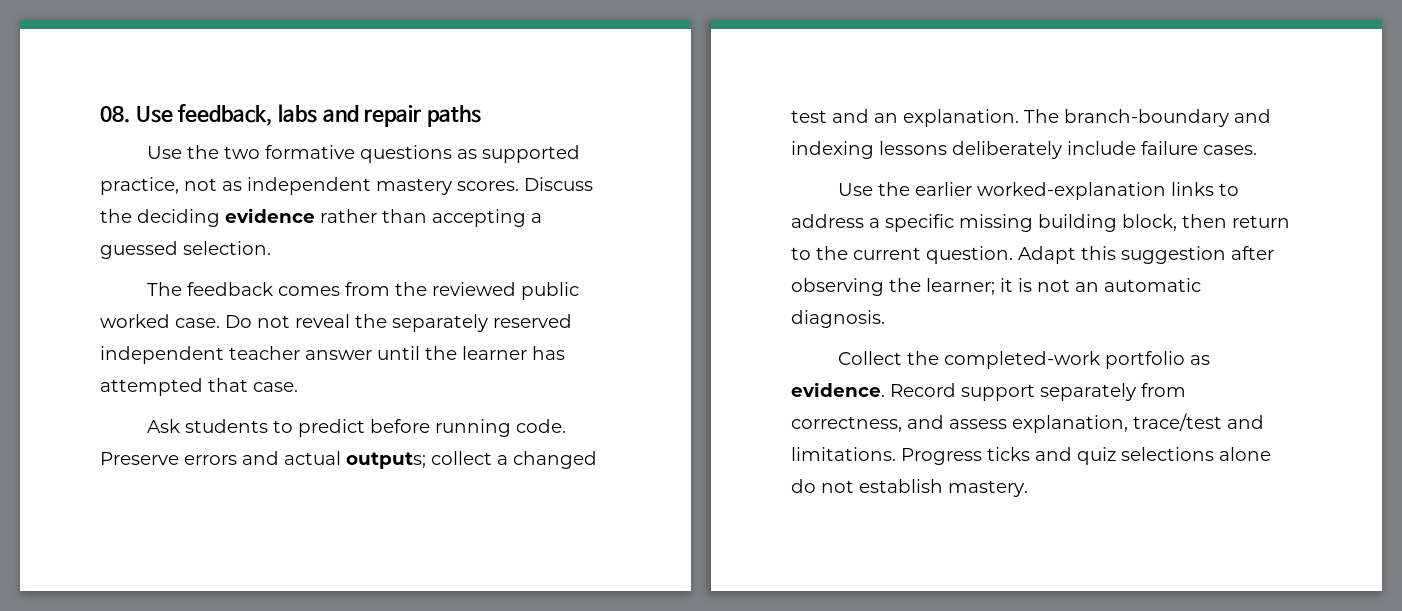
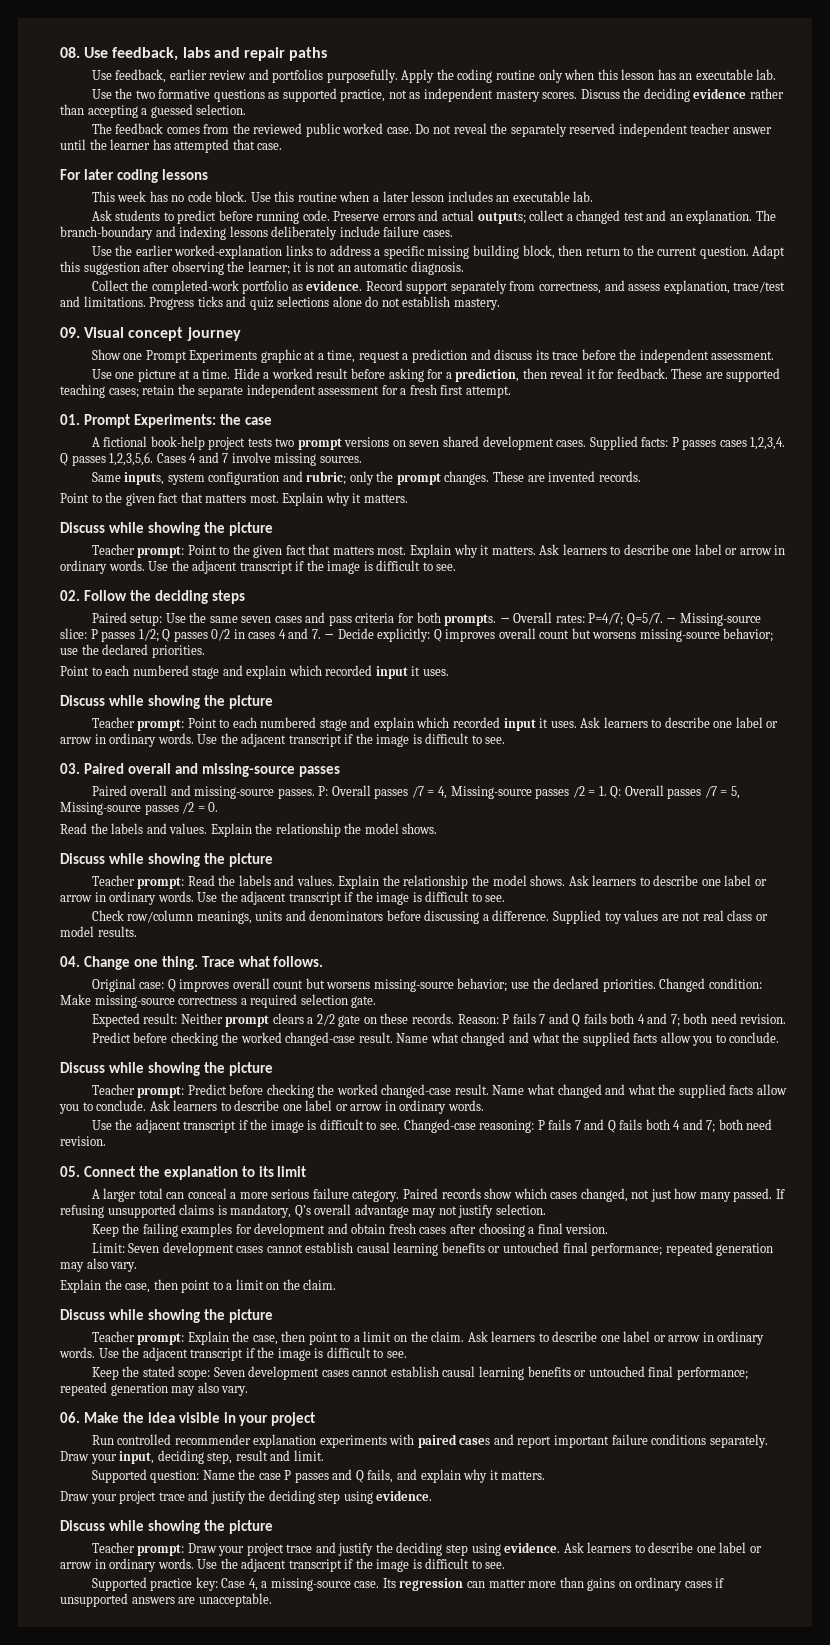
+ Use feedback, earlier review and portfolios purposefully. Apply the coding routine only when this lesson has an executable lab.
+ For later coding lessons
+ This week has no code block. Use this routine when a later lesson includes an executable lab.
+ 09. Visual concept journey
+ Show one Prompt Experiments graphic at a time, request a prediction and discuss its trace before the independent assessment.
+ Use one picture at a time. Hide a worked result before asking for a prediction, then reveal it for feedback. These are supported teaching cases; retain the separate independent assessment for a fresh first attempt.
+ 01. Prompt Experiments: the case
+ A fictional book-help project tests two prompt versions on seven shared development cases. Supplied facts: P passes cases 1,2,3,4. Q passes 1,2,3,5,6. Cases 4 and 7 involve missing sources.
+ Same inputs, system configuration and rubric; only the prompt changes. These are invented records.
+ Point to the given fact that matters most. Explain why it matters.
+ Discuss while showing the picture
+ Teacher prompt: Point to the given fact that matters most. Explain why it matters. Ask learners to describe one label or arrow in ordinary words. Use the adjacent transcript if the image is difficult to see.
+ 02. Follow the deciding steps
+ Paired setup: Use the same seven cases and pass criteria for both prompts. → Overall rates: P=4/7; Q=5/7. → Missing-source slice: P passes 1/2; Q passes 0/2 in cases 4 and 7. → Decide explicitly: Q improves overall count but worsens missing-source behavior; use the declared priorities.
+ Point to each numbered stage and explain which recorded input it uses.
+ Discuss while showing the picture
+ Teacher prompt: Point to each numbered stage and explain which recorded input it uses. Ask learners to describe one label or arrow in ordinary words. Use the adjacent transcript if the image is difficult to see.
+ 03. Paired overall and missing-source passes
+ Paired overall and missing-source passes. P: Overall passes /7 = 4, Missing-source passes /2 = 1. Q: Overall passes /7 = 5, Missing-source passes /2 = 0.
+ Read the labels and values. Explain the relationship the model shows.
+ Discuss while showing the picture
+ Teacher prompt: Read the labels and values. Explain the relationship the model shows. Ask learners to describe one label or arrow in ordinary words. Use the adjacent transcript if the image is difficult to see.
+ Check row/column meanings, units and denominators before discussing a difference. Supplied toy values are not real class or model results.
+ 04. Change one thing. Trace what follows.
+ Original case: Q improves overall count but worsens missing-source behavior; use the declared priorities. Changed condition: Make missing-source correctness a required selection gate.
+ Expected result: Neither prompt clears a 2/2 gate on these records. Reason: P fails 7 and Q fails both 4 and 7; both need revision.
+ Predict before checking the worked changed-case result. Name what changed and what the supplied facts allow you to conclude.
+ Discuss while showing the picture
+ Teacher prompt: Predict before checking the worked changed-case result. Name what changed and what the supplied facts allow you to conclude. Ask learners to describe one label or arrow in ordinary words.
+ Use the adjacent transcript if the image is difficult to see. Changed-case reasoning: P fails 7 and Q fails both 4 and 7; both need revision.
+ 05. Connect the explanation to its limit
+ A larger total can conceal a more serious failure category. Paired records show which cases changed, not just how many passed. If refusing unsupported claims is mandatory, Q’s overall advantage may not justify selection.
+ Keep the failing examples for development and obtain fresh cases after choosing a final version.
+ Limit: Seven development cases cannot establish causal learning benefits or untouched final performance; repeated generation may also vary.
+ Explain the case, then point to a limit on the claim.
+ Discuss while showing the picture
+ Teacher prompt: Explain the case, then point to a limit on the claim. Ask learners to describe one label or arrow in ordinary words. Use the adjacent transcript if the image is difficult to see.
+ Keep the stated scope: Seven development cases cannot establish causal learning benefits or untouched final performance; repeated generation may also vary.
+ 06. Make the idea visible in your project
+ Run controlled recommender explanation experiments with paired cases and report important failure conditions separately. Draw your input, deciding step, result and limit.
+ Supported question: Name the case P passes and Q fails, and explain why it matters.
+ Draw your project trace and justify the deciding step using evidence.
+ Discuss while showing the picture
+ Teacher prompt: Draw your project trace and justify the deciding step using evidence. Ask learners to describe one label or arrow in ordinary words. Use the adjacent transcript if the image is difficult to see.
+ Supported practice key: Case 4, a missing-source case. Its regression can matter more than gains on ordinary cases if unsupported answers are unacceptable.

